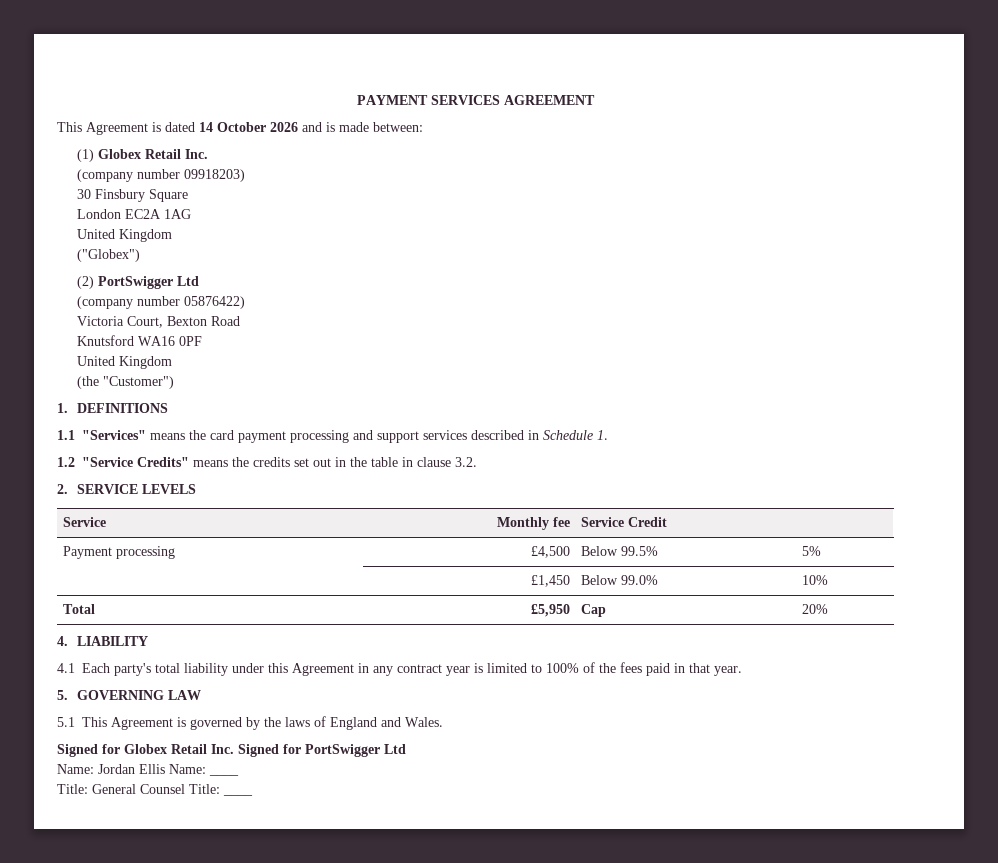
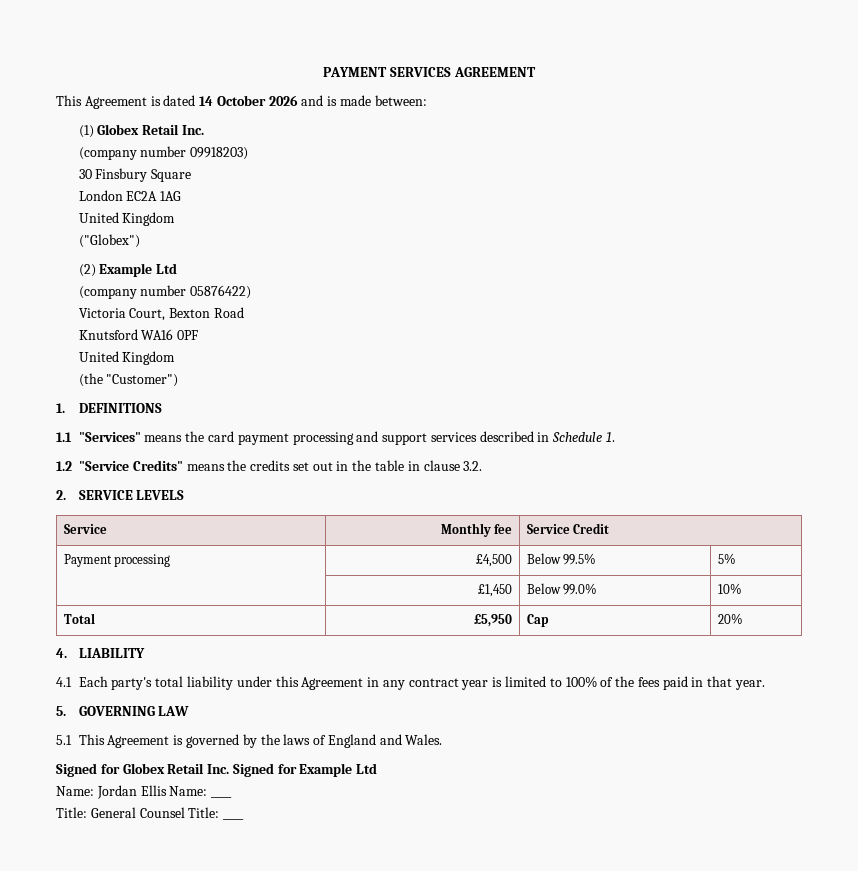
- (2) PortSwigger Ltd
+ (2) Example Ltd
- Signed for Globex Retail Inc. Signed for PortSwigger Ltd
+ Signed for Globex Retail Inc. Signed for Example Ltd

